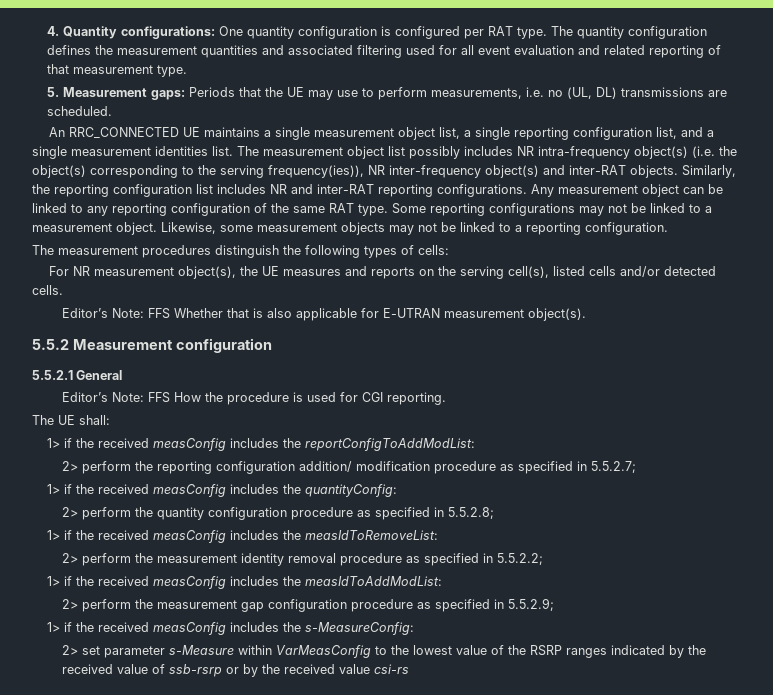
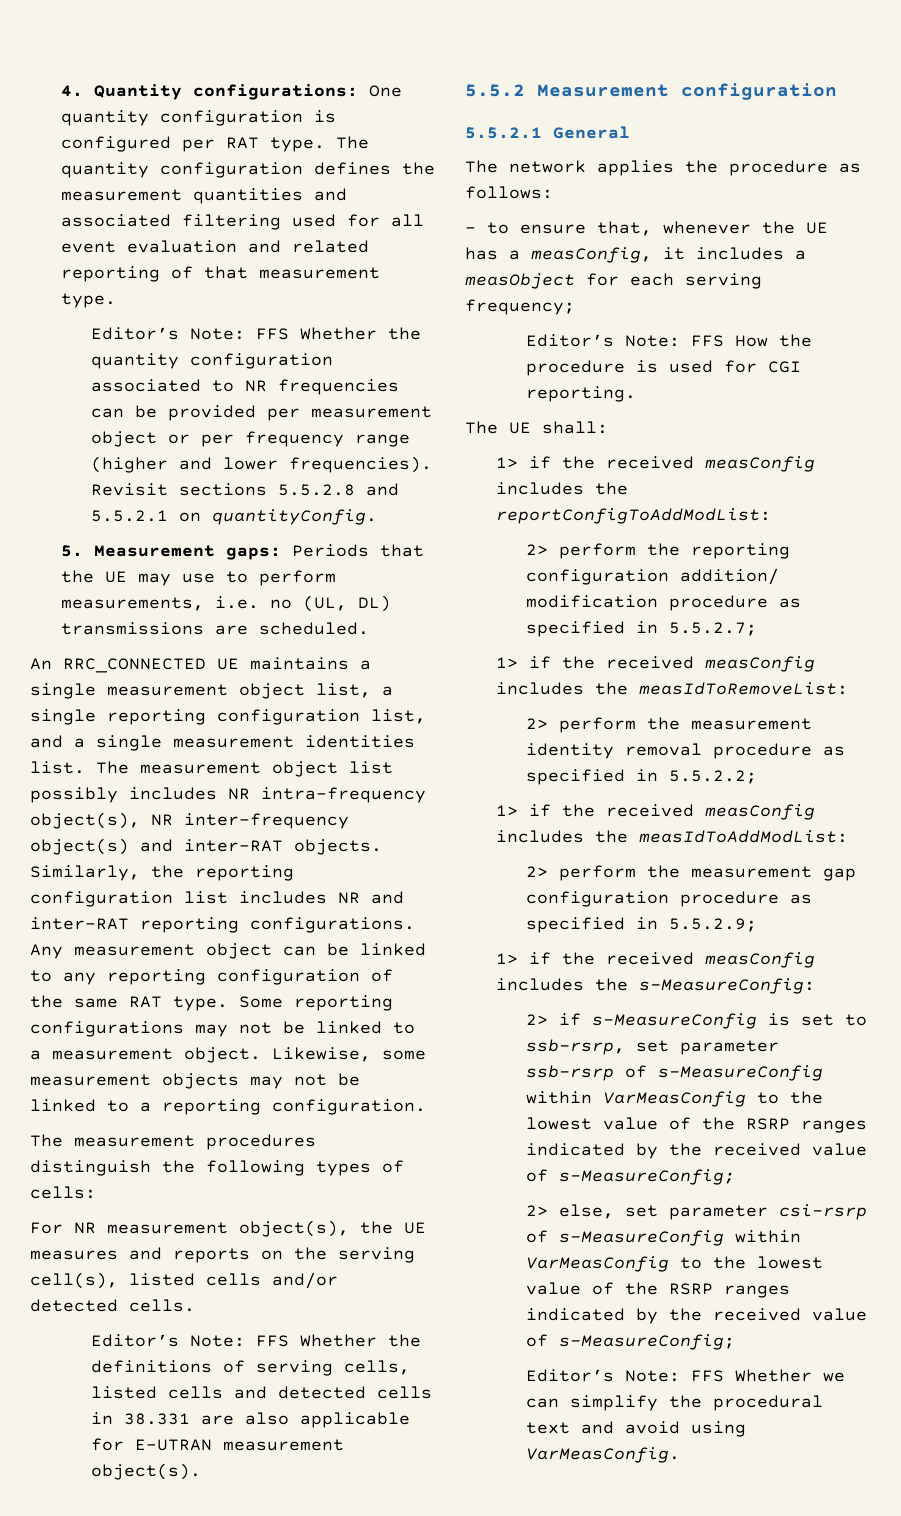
+ Editor’s Note: FFS Whether the quantity configuration associated to NR frequencies can be provided per measurement object or per frequency range (higher and lower frequencies). Revisit sections 5.5.2.8 and 5.5.2.1 on quantityConfig.
- The measurement object list possibly includes NR intra-frequency object(s) (i.e. the object(s) corresponding to the serving frequency(ies)), NR inter-frequency object(s) and inter-RAT objects.
+ The measurement object list possibly includes NR intra-frequency object(s), NR inter-frequency object(s) and inter-RAT objects.
- Editor’s Note: FFS Whether that is also applicable for E-UTRAN measurement object(s).
+ Editor’s Note: FFS Whether the definitions of serving cells, listed cells and detected cells in 38.331 are also applicable for E-UTRAN measurement object(s).
+ The network applies the procedure as follows:
+ - to ensure that, whenever the UE has a measConfig, it includes a measObject for each serving frequency;
- 1> if the received measConfig includes the quantityConfig:
- 2> perform the quantity configuration procedure as specified in 5.5.2.8;
- 2> set parameter s-Measure within VarMeasConfig to the lowest value of the RSRP ranges indicated by the received value of ssb-rsrp or by the received value csi-rs
+ 2> if s-MeasureConfig is set to ssb-rsrp, set parameter ssb-rsrp of s-MeasureConfig within VarMeasConfig to the lowest value of the RSRP ranges indicated by the received value of s-MeasureConfig;
+ 2> else, set parameter csi-rsrp of s-MeasureConfig within VarMeasConfig to the lowest value of the RSRP ranges indicated by the received value of s-MeasureConfig;
+ Editor’s Note: FFS Whether we can simplify the procedural text and avoid using VarMeasConfig.

